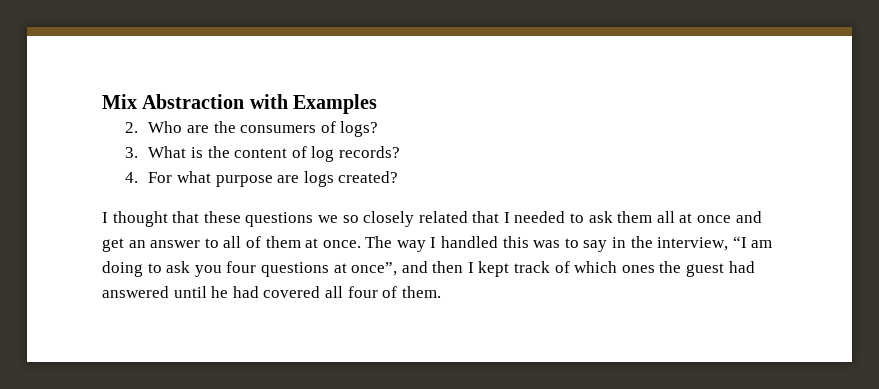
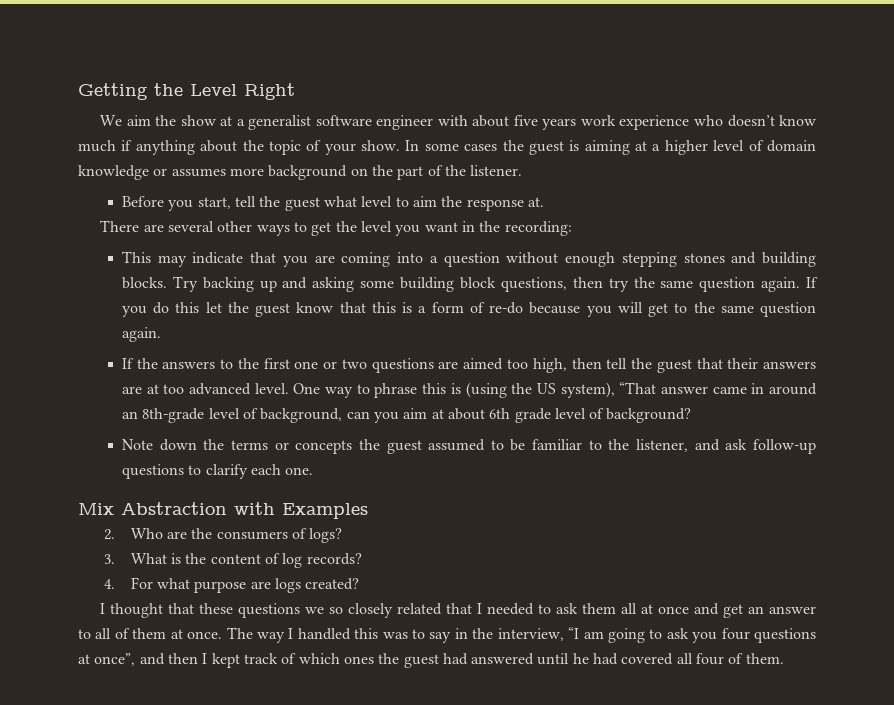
+ Getting the Level Right
+ We aim the show at a generalist software engineer with about five years work experience who doesn’t know much if anything about the topic of your show. In some cases the guest is aiming at a higher level of domain knowledge or assumes more background on the part of the listener.
+ Before you start, tell the guest what level to aim the response at.
+ There are several other ways to get the level you want in the recording:
+ This may indicate that you are coming into a question without enough stepping stones and building blocks. Try backing up and asking some building block questions, then try the same question again. If you do this let the guest know that this is a form of re-do because you will get to the same question again.
+ If the answers to the first one or two questions are aimed too high, then tell the guest that their answers are at too advanced level. One way to phrase this is (using the US system), “That answer came in around an 8th-grade level of background, can you aim at about 6th grade level of background?
+ Note down the terms or concepts the guest assumed to be familiar to the listener, and ask follow-up questions to clarify each one.
- The way I handled this was to say in the interview, “I am doing to ask you four questions at once”, and then I kept track of which ones the guest had answered until he had covered all four of them.
+ The way I handled this was to say in the interview, “I am going to ask you four questions at once”, and then I kept track of which ones the guest had answered until he had covered all four of them.

